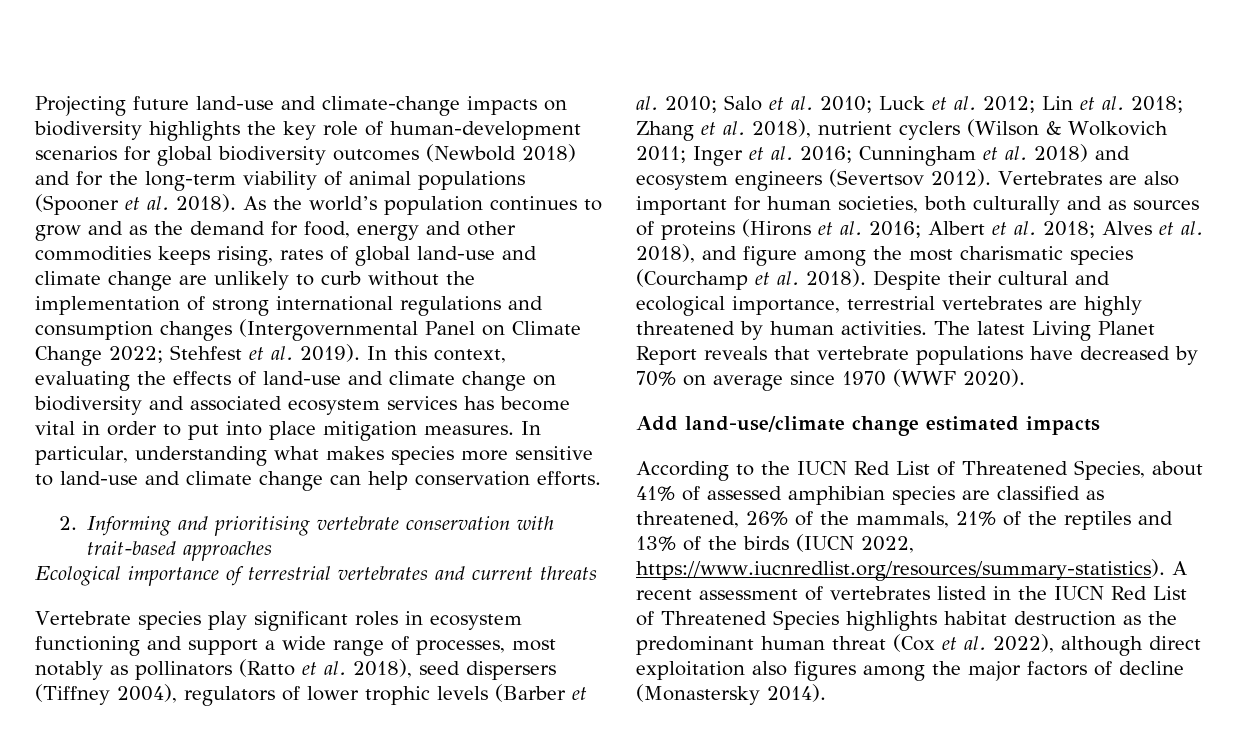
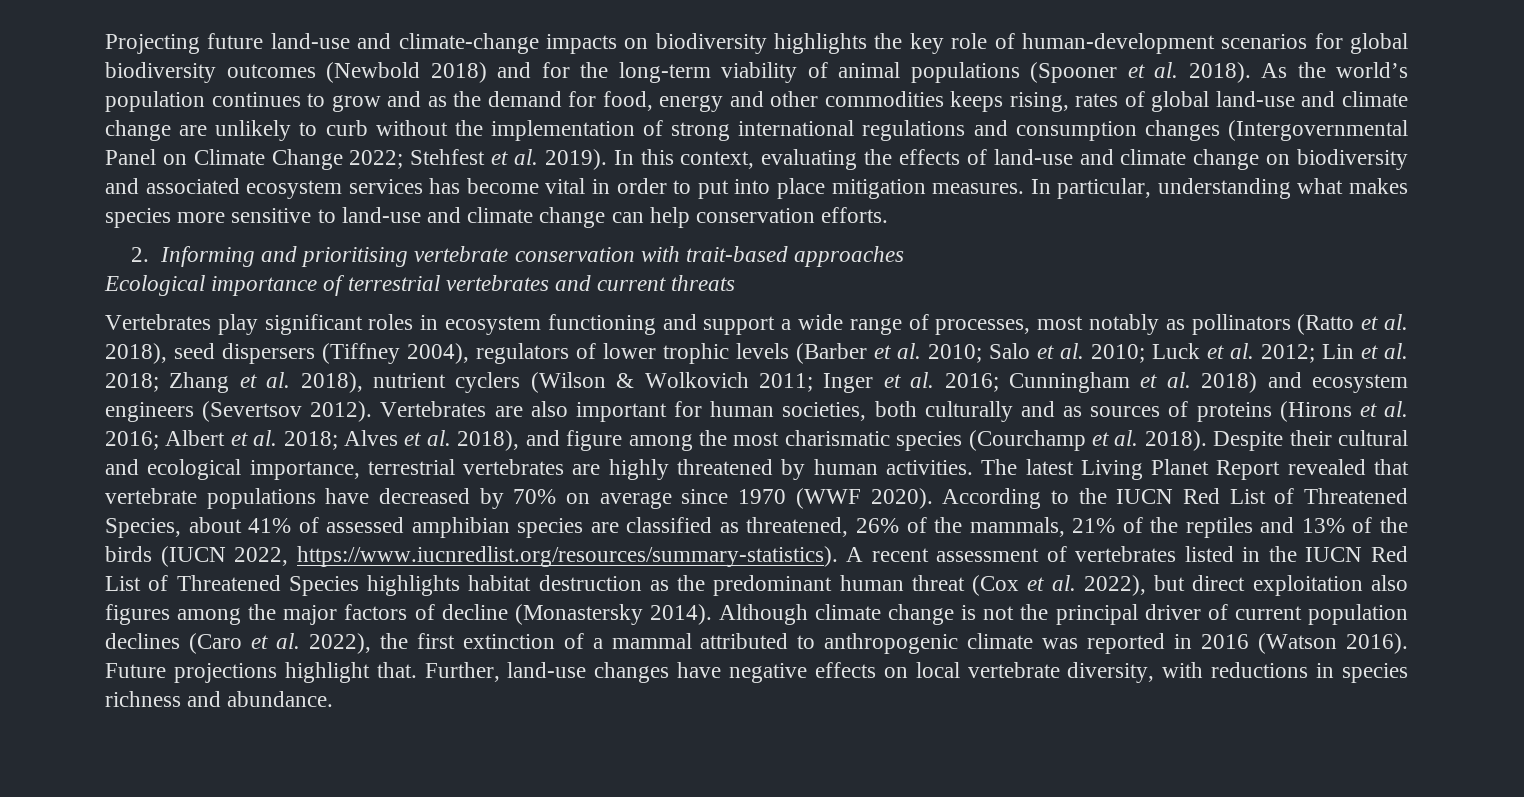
- Vertebrate species play significant roles in ecosystem functioning and support a wide range of processes, most notably as pollinators (Ratto et al. 2018), seed dispersers (Tiffney 2004), regulators of lower trophic levels (Barber et al. 2010;
+ Vertebrates play significant roles in ecosystem functioning and support a wide range of processes, most notably as pollinators (Ratto et al. 2018), seed dispersers (Tiffney 2004), regulators of lower trophic levels (Barber et al. 2010;
- The latest Living Planet Report reveals that vertebrate populations have decreased by 70% on average since 1970 (WWF 2020).
- Add land-use/climate change estimated impacts
- According to the IUCN Red List of Threatened Species, about 41% of assessed amphibian species are classified as threatened, 26% of the mammals, 21% of the reptiles and 13% of the birds (IUCN 2022, https://www.iucnredlist.org/resources/summary-statistics). A recent assessment of vertebrates listed in the IUCN Red List of Threatened Species highlights habitat destruction as the predominant human threat (Cox et al. 2022), although direct exploitation also figures among the major factors of decline (Monastersky 2014).
+ The latest Living Planet Report revealed that vertebrate populations have decreased by 70% on average since 1970 (WWF 2020). According to the IUCN Red List of Threatened Species, about 41% of assessed amphibian species are classified as threatened, 26% of the mammals, 21% of the reptiles and 13% of the birds (IUCN 2022, https://www.iucnredlist.org/resources/summary-statistics). A recent assessment of vertebrates listed in the IUCN Red List of Threatened Species highlights habitat destruction as the predominant human threat (Cox et al. 2022), but direct exploitation also figures among the major factors of decline (Monastersky 2014).
+ Although climate change is not the principal driver of current population declines (Caro et al. 2022), the first extinction of a mammal attributed to anthropogenic climate was reported in 2016 (Watson 2016). Future projections highlight that. Further, land-use changes have negative effects on local vertebrate diversity, with reductions in species richness and abundance.

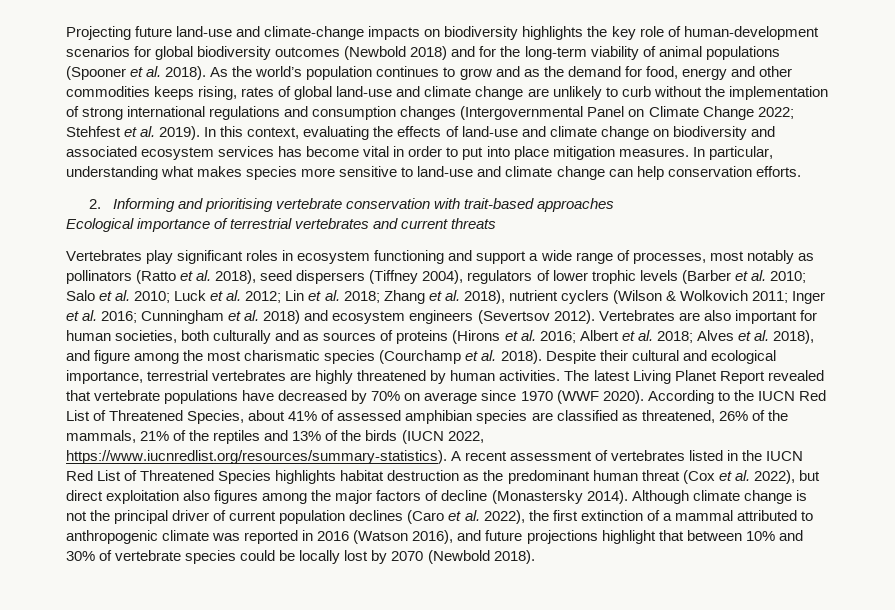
- Although climate change is not the principal driver of current population declines (Caro et al. 2022), the first extinction of a mammal attributed to anthropogenic climate was reported in 2016 (Watson 2016). Future projections highlight that. Further, land-use changes have negative effects on local vertebrate diversity, with reductions in species richness and abundance.
+ Although climate change is not the principal driver of current population declines (Caro et al. 2022), the first extinction of a mammal attributed to anthropogenic climate was reported in 2016 (Watson 2016), and future projections highlight that between 10% and 30% of vertebrate species could be locally lost by 2070 (Newbold 2018).

